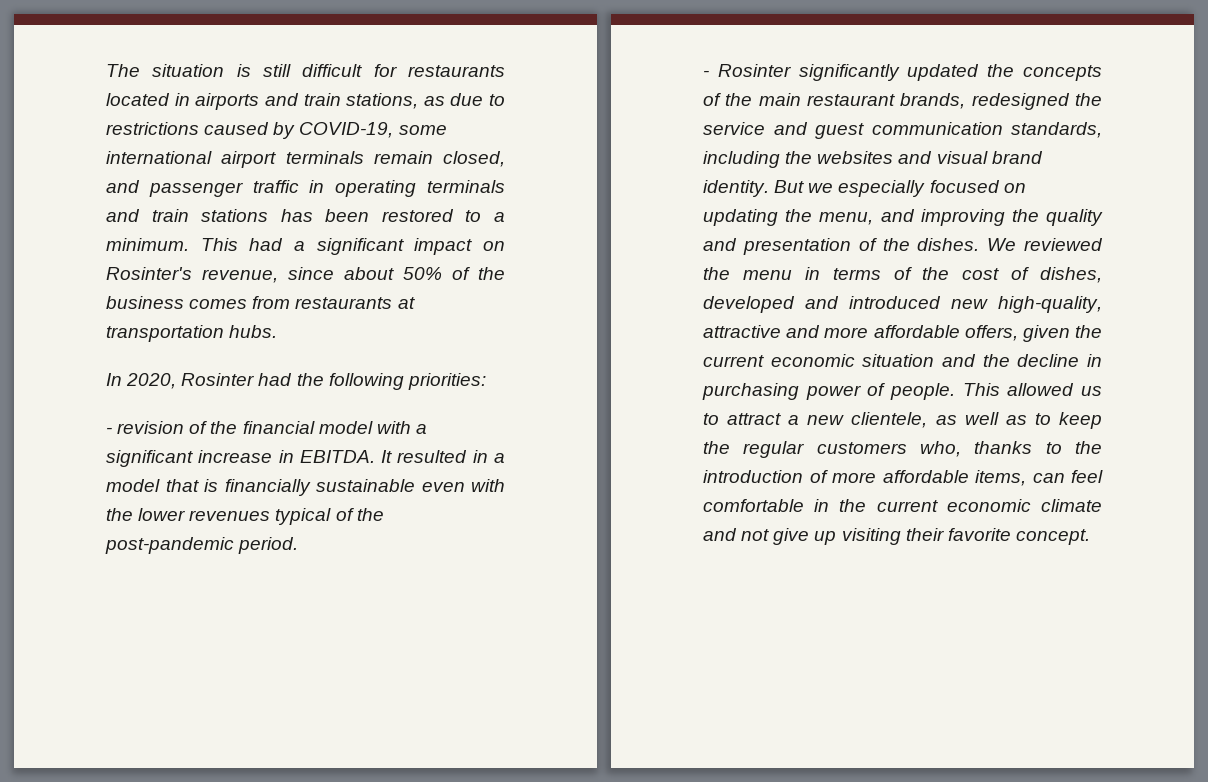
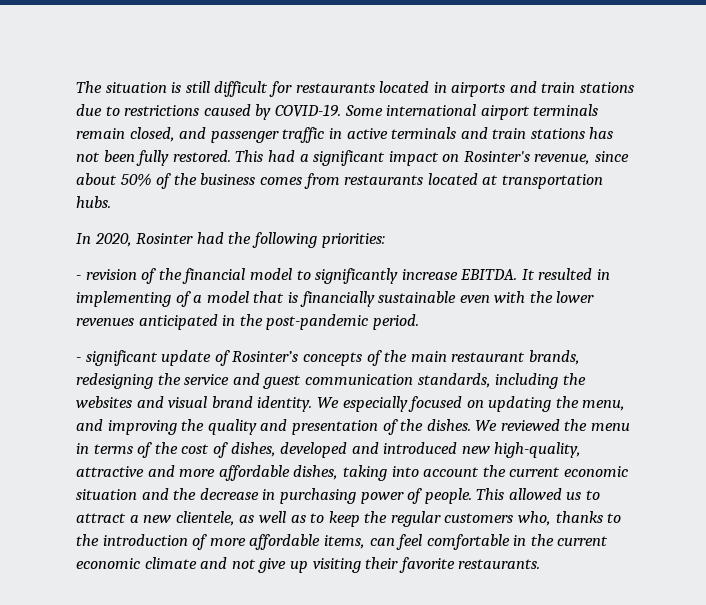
- The situation is still difficult for restaurants located in airports and train stations, as due to restrictions caused by COVID-19, some international airport terminals remain closed, and passenger traffic in operating terminals and train stations has been restored to a minimum.
+ The situation is still difficult for restaurants located in airports and train stations due to restrictions caused by COVID-19. Some international airport terminals remain closed, and passenger traffic in active terminals and train stations has not been fully restored.
- This had a significant impact on Rosinter's revenue, since about 50% of the business comes from restaurants at transportation hubs.
+ This had a significant impact on Rosinter's revenue, since about 50% of the business comes from restaurants located at transportation hubs.
- - revision of the financial model with a significant increase in EBITDA.
+ - revision of the financial model to significantly increase EBITDA.
- It resulted in a model that is financially sustainable even with the lower revenues typical of the post-pandemic period.
+ It resulted in implementing of a model that is financially sustainable even with the lower revenues anticipated in the post-pandemic period.
- - Rosinter significantly updated the concepts of the main restaurant brands, redesigned the service and guest communication standards, including the websites and visual brand identity.
+ - significant update of Rosinter’s concepts of the main restaurant brands, redesigning the service and guest communication standards, including the websites and visual brand identity.
- But we especially focused on updating the menu, and improving the quality and presentation of the dishes.
+ We especially focused on updating the menu, and improving the quality and presentation of the dishes.
- We reviewed the menu in terms of the cost of dishes, developed and introduced new high-quality, attractive and more affordable offers, given the current economic situation and the decline in purchasing power of people.
+ We reviewed the menu in terms of the cost of dishes, developed and introduced new high-quality, attractive and more affordable dishes, taking into account the current economic situation and the decrease in purchasing power of people.
- This allowed us to attract a new clientele, as well as to keep the regular customers who, thanks to the introduction of more affordable items, can feel comfortable in the current economic climate and not give up visiting their favorite concept.
+ This allowed us to attract a new clientele, as well as to keep the regular customers who, thanks to the introduction of more affordable items, can feel comfortable in the current economic climate and not give up visiting their favorite restaurants.

